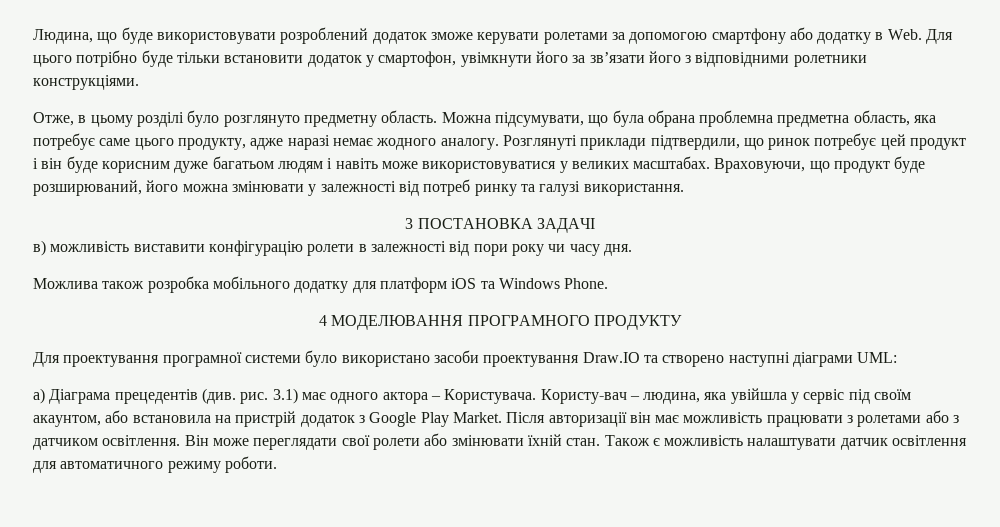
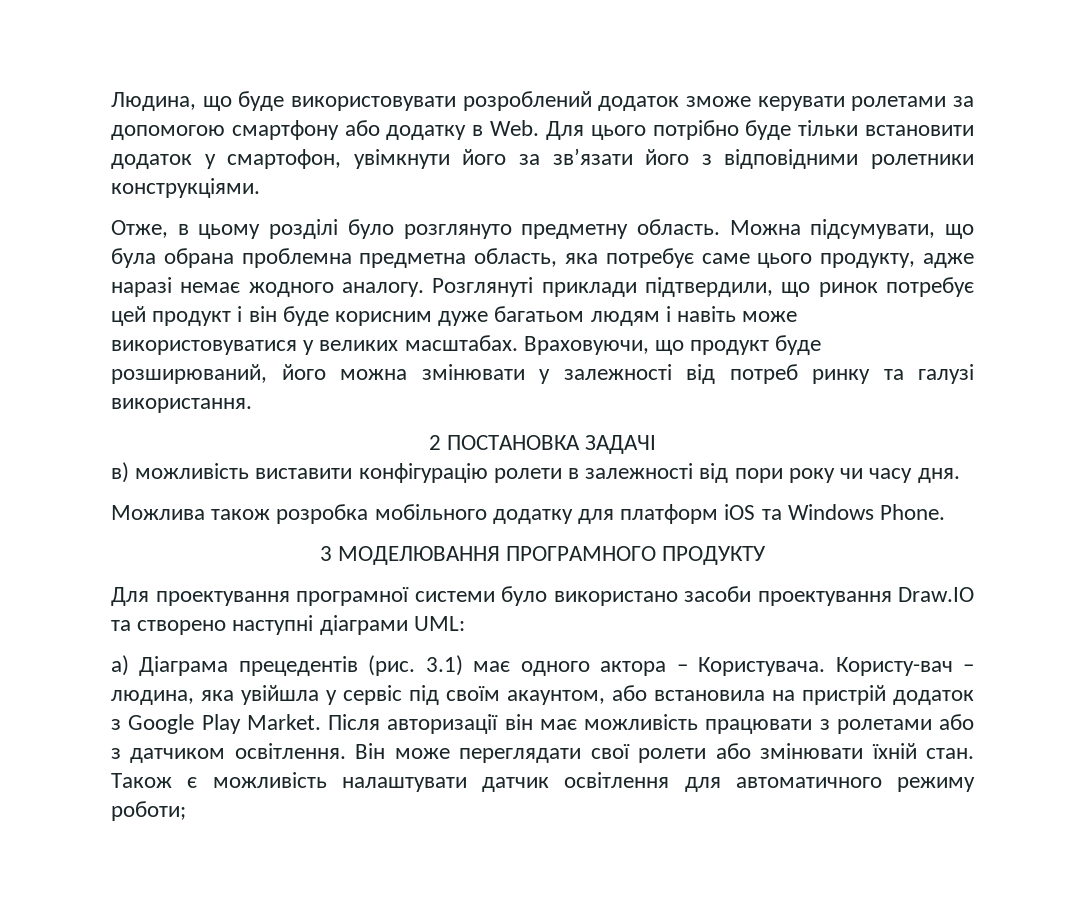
- 3 ПОСТАНОВКА ЗАДАЧІ
+ 2 ПОСТАНОВКА ЗАДАЧІ
- 4 МОДЕЛЮВАННЯ ПРОГРАМНОГО ПРОДУКТУ
+ 3 МОДЕЛЮВАННЯ ПРОГРАМНОГО ПРОДУКТУ
- а) Діаграма прецедентів (див. рис.
+ а) Діаграма прецедентів (рис.
- Також є можливість налаштувати датчик освітлення для автоматичного режиму роботи.
+ Також є можливість налаштувати датчик освітлення для автоматичного режиму роботи;

